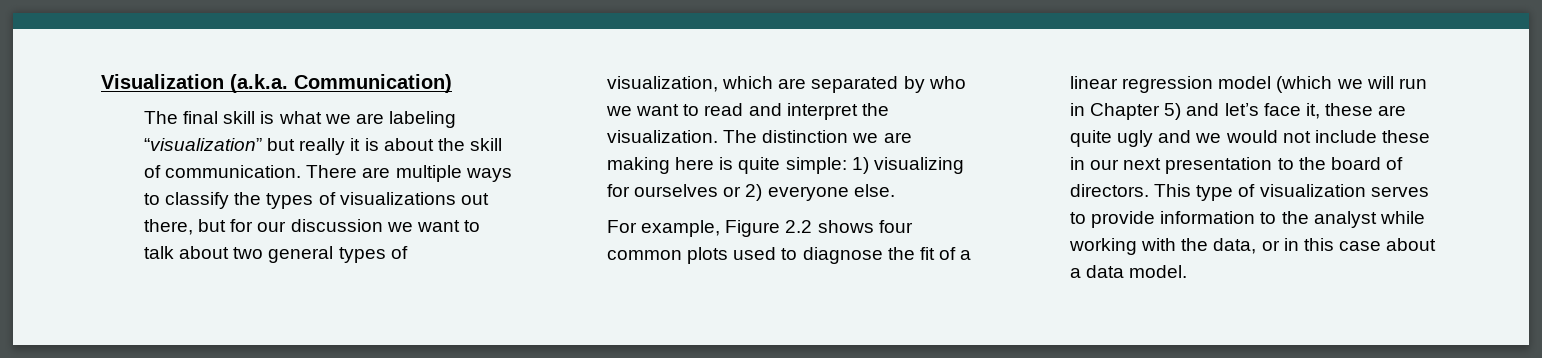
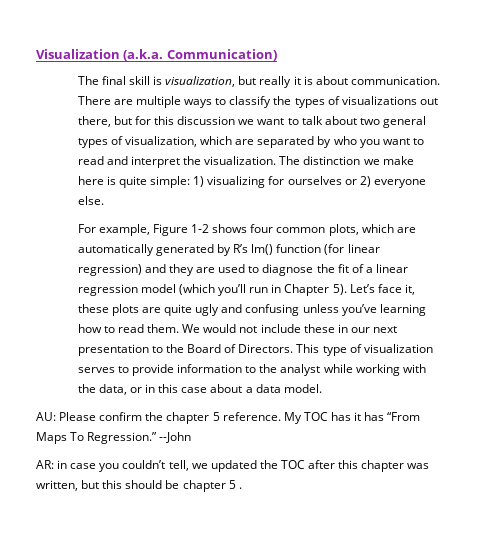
- The final skill is what we are labeling “visualization” but really it is about the skill of communication.
+ The final skill is visualization, but really it is about communication.
- There are multiple ways to classify the types of visualizations out there, but for our discussion we want to talk about two general types of visualization, which are separated by who we want to read and interpret the visualization.
+ There are multiple ways to classify the types of visualizations out there, but for this discussion we want to talk about two general types of visualization, which are separated by who you want to read and interpret the visualization.
- The distinction we are making here is quite simple: 1) visualizing for ourselves or 2) everyone else.
+ The distinction we make here is quite simple: 1) visualizing for ourselves or 2) everyone else.
- For example, Figure 2.2 shows four common plots used to diagnose the fit of a linear regression model (which we will run in Chapter 5) and let’s face it, these are quite ugly and we would not include these in our next presentation to the board of directors.
+ For example, Figure 1-2 shows four common plots, which are automatically generated by R’s lm() function (for linear regression) and they are used to diagnose the fit of a linear regression model (which you’ll run in Chapter 5). Let’s face it, these plots are quite ugly and confusing unless you’ve learning how to read them. We would not include these in our next presentation to the Board of Directors.
+ AU: Please confirm the chapter 5 reference. My TOC has it has “From Maps To Regression.” --John
+ AR: in case you couldn’t tell, we updated the TOC after this chapter was written, but this should be chapter 5 .

